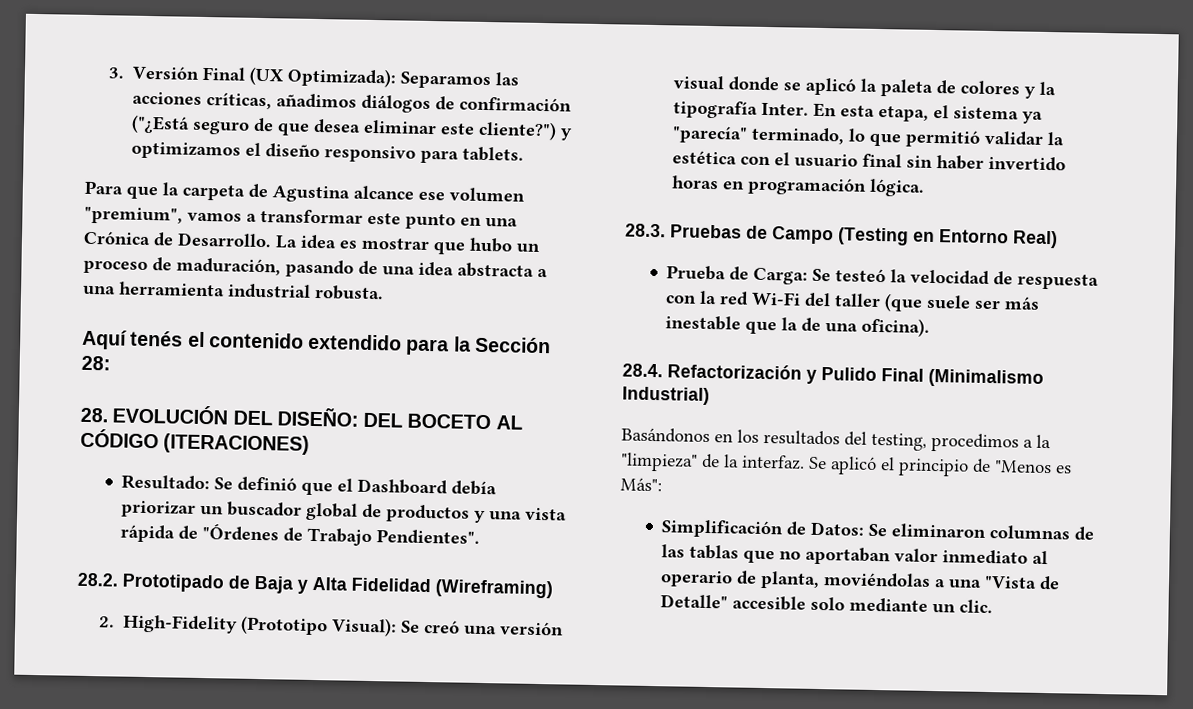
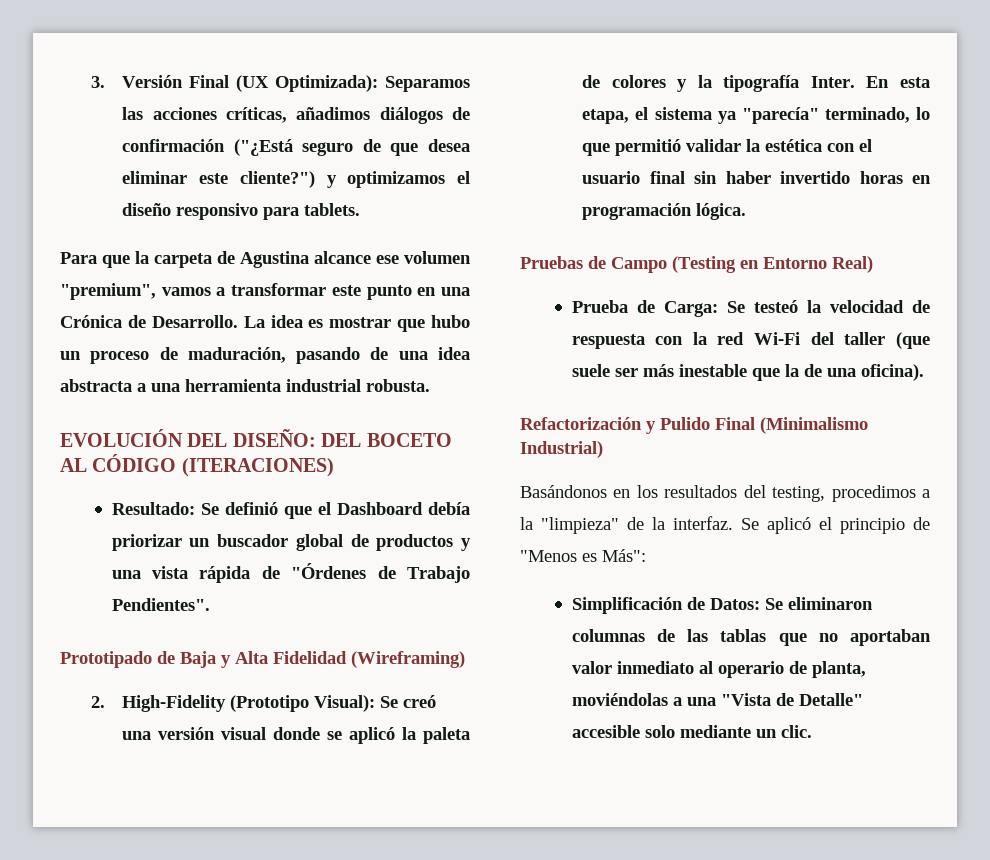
- Aquí tenés el contenido extendido para la Sección 28:
- 28. EVOLUCIÓN DEL DISEÑO: DEL BOCETO AL CÓDIGO (ITERACIONES)
+ EVOLUCIÓN DEL DISEÑO: DEL BOCETO AL CÓDIGO (ITERACIONES)
- 28.2. Prototipado de Baja y Alta Fidelidad (Wireframing)
+ Prototipado de Baja y Alta Fidelidad (Wireframing)
- 28.3. Pruebas de Campo (Testing en Entorno Real)
+ Pruebas de Campo (Testing en Entorno Real)
- 28.4. Refactorización y Pulido Final (Minimalismo Industrial)
+ Refactorización y Pulido Final (Minimalismo Industrial)

